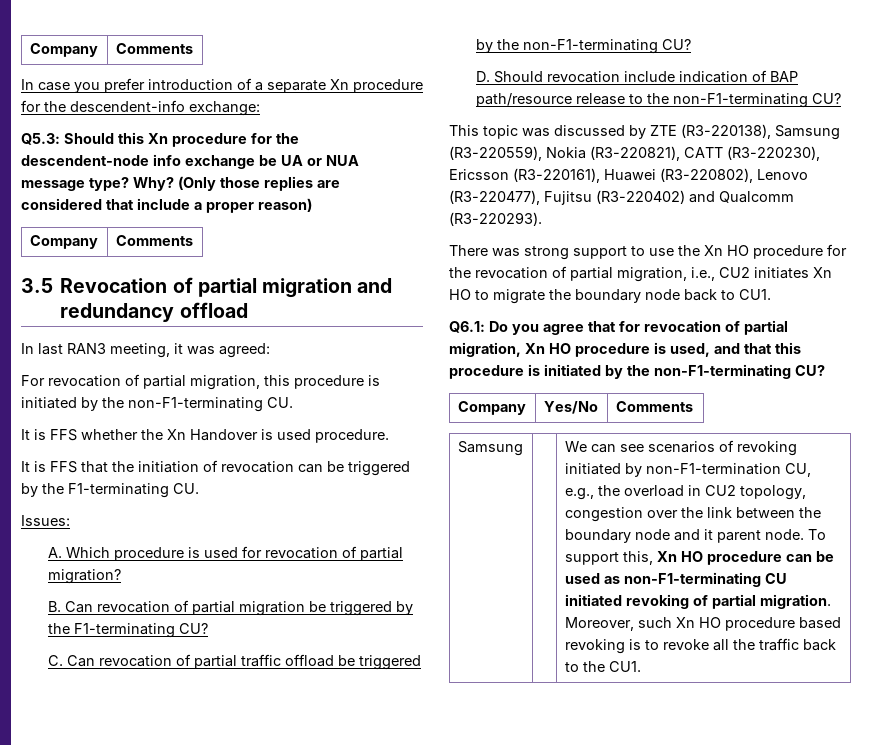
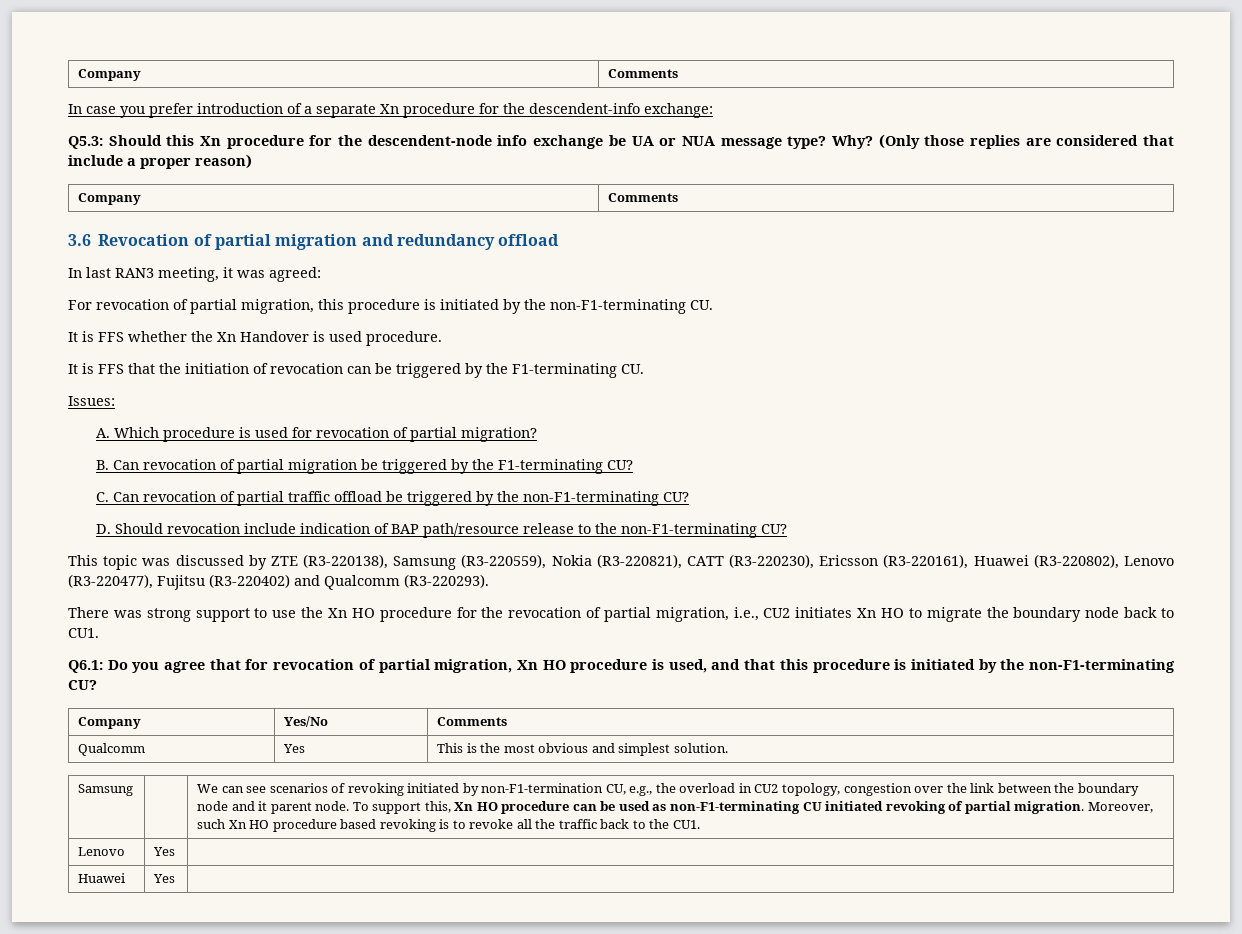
- 3.5 Revocation of partial migration and redundancy offload
+ 3.6 Revocation of partial migration and redundancy offload
+ Qualcomm | Yes | This is the most obvious and simplest solution.
+ Lenovo | Yes |
+ Huawei | Yes |

